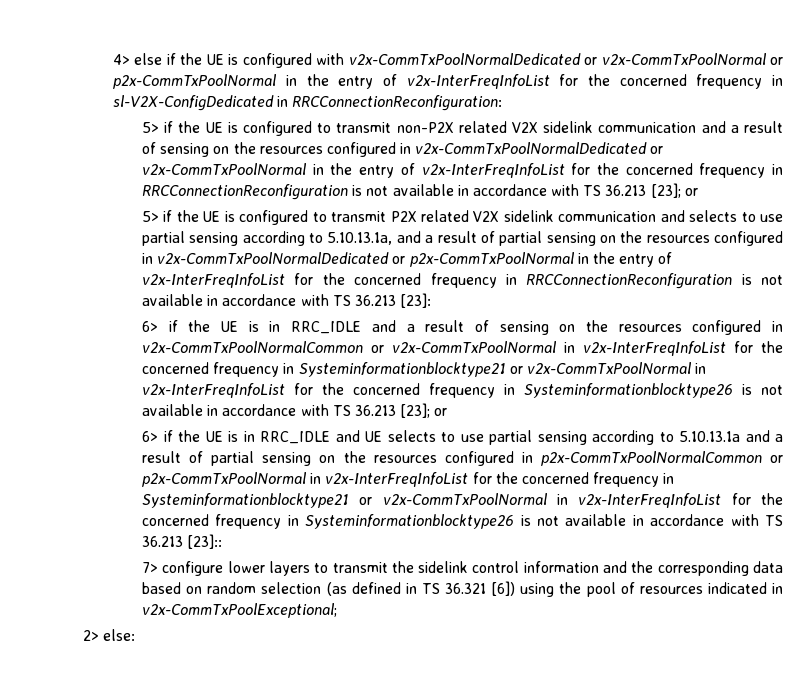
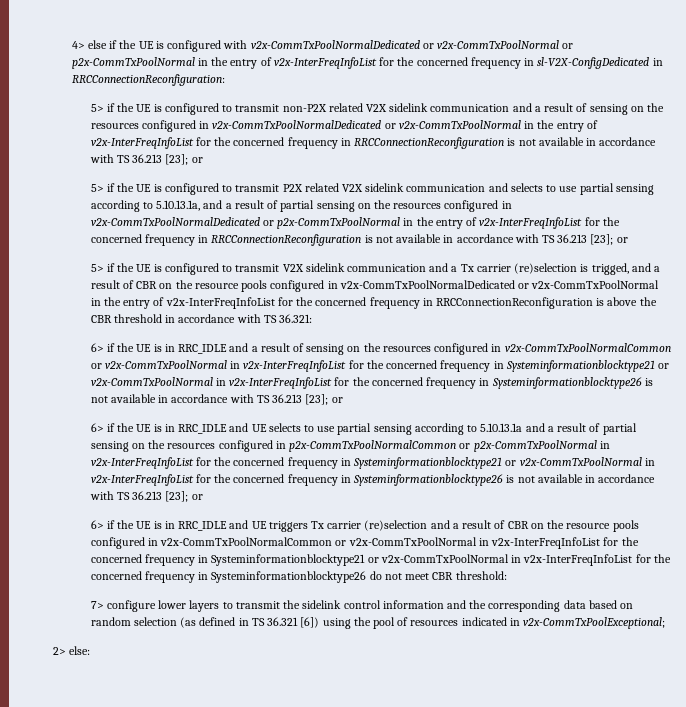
- 5> if the UE is configured to transmit P2X related V2X sidelink communication and selects to use partial sensing according to 5.10.13.1a, and a result of partial sensing on the resources configured in v2x-CommTxPoolNormalDedicated or p2x-CommTxPoolNormal in the entry of v2x-InterFreqInfoList for the concerned frequency in RRCConnectionReconfiguration is not available in accordance with TS 36.213 [23]:
+ 5> if the UE is configured to transmit P2X related V2X sidelink communication and selects to use partial sensing according to 5.10.13.1a, and a result of partial sensing on the resources configured in v2x-CommTxPoolNormalDedicated or p2x-CommTxPoolNormal in the entry of v2x-InterFreqInfoList for the concerned frequency in RRCConnectionReconfiguration is not available in accordance with TS 36.213 [23]; or
+ 5> if the UE is configured to transmit V2X sidelink communication and a Tx carrier (re)selection is trigged, and a result of CBR on the resource pools configured in v2x-CommTxPoolNormalDedicated or v2x-CommTxPoolNormal in the entry of v2x-InterFreqInfoList for the concerned frequency in RRCConnectionReconfiguration is above the CBR threshold in accordance with TS 36.321:
- 6> if the UE is in RRC_IDLE and UE selects to use partial sensing according to 5.10.13.1a and a result of partial sensing on the resources configured in p2x-CommTxPoolNormalCommon or p2x-CommTxPoolNormal in v2x-InterFreqInfoList for the concerned frequency in Systeminformationblocktype21 or v2x-CommTxPoolNormal in v2x-InterFreqInfoList for the concerned frequency in Systeminformationblocktype26 is not available in accordance with TS 36.213 [23]::
+ 6> if the UE is in RRC_IDLE and UE selects to use partial sensing according to 5.10.13.1a and a result of partial sensing on the resources configured in p2x-CommTxPoolNormalCommon or p2x-CommTxPoolNormal in v2x-InterFreqInfoList for the concerned frequency in Systeminformationblocktype21 or v2x-CommTxPoolNormal in v2x-InterFreqInfoList for the concerned frequency in Systeminformationblocktype26 is not available in accordance with TS 36.213 [23]; or
+ 6> if the UE is in RRC_IDLE and UE triggers Tx carrier (re)selection and a result of CBR on the resource pools configured in v2x-CommTxPoolNormalCommon or v2x-CommTxPoolNormal in v2x-InterFreqInfoList for the concerned frequency in Systeminformationblocktype21 or v2x-CommTxPoolNormal in v2x-InterFreqInfoList for the concerned frequency in Systeminformationblocktype26 do not meet CBR threshold:

